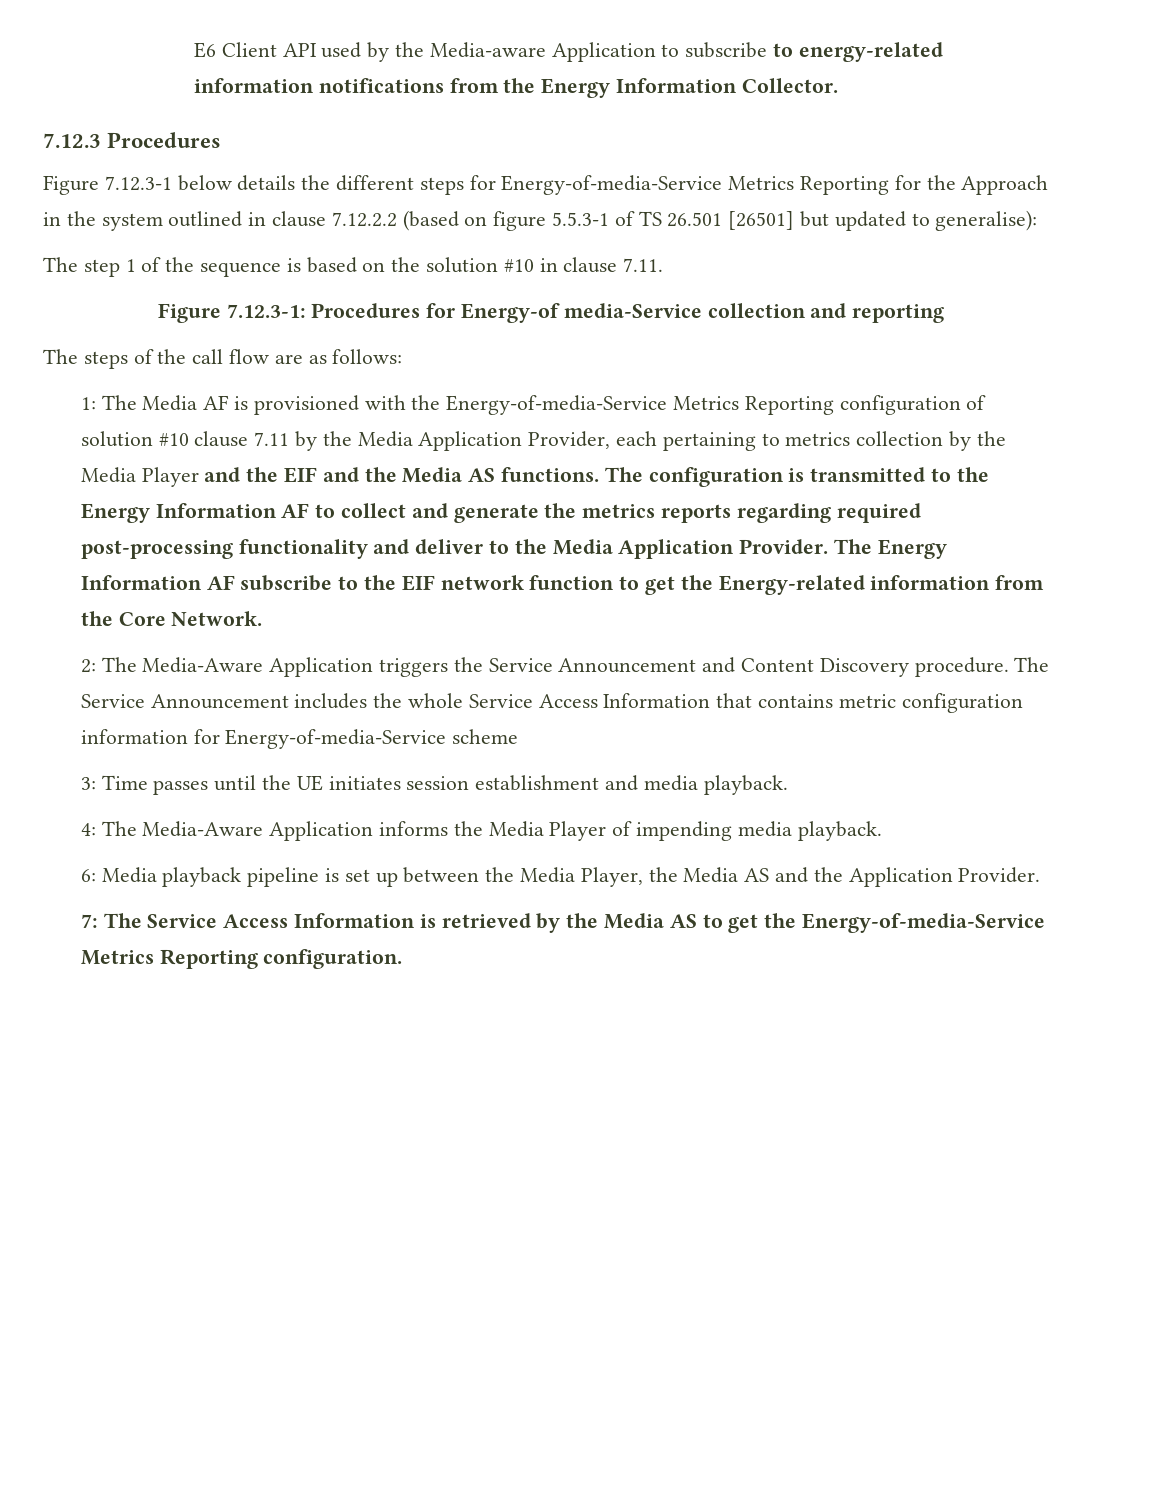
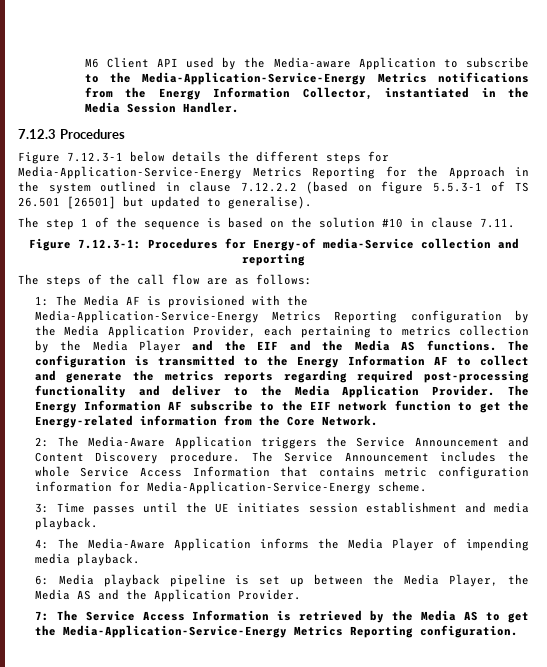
- E6 Client API used by the Media-aware Application to subscribe to energy-related information notifications from the Energy Information Collector.
+ M6 Client API used by the Media-aware Application to subscribe to the Media-Application-Service-Energy Metrics notifications from the Energy Information Collector, instantiated in the Media Session Handler.
- Figure 7.12.3-1 below details the different steps for Energy-of-media-Service Metrics Reporting for the Approach in the system outlined in clause 7.12.2.2 (based on figure 5.5.3-1 of TS 26.501 [26501] but updated to generalise):
+ Figure 7.12.3-1 below details the different steps for Media-Application-Service-Energy Metrics Reporting for the Approach in the system outlined in clause 7.12.2.2 (based on figure 5.5.3-1 of TS 26.501 [26501] but updated to generalise).
- 1: The Media AF is provisioned with the Energy-of-media-Service Metrics Reporting configuration of solution #10 clause 7.11 by the Media Application Provider, each pertaining to metrics collection by the Media Player and the EIF and the Media AS functions.
+ 1: The Media AF is provisioned with the Media-Application-Service-Energy Metrics Reporting configuration by the Media Application Provider, each pertaining to metrics collection by the Media Player and the EIF and the Media AS functions.
- The Service Announcement includes the whole Service Access Information that contains metric configuration information for Energy-of-media-Service scheme
+ The Service Announcement includes the whole Service Access Information that contains metric configuration information for Media-Application-Service-Energy scheme.
- 7: The Service Access Information is retrieved by the Media AS to get the Energy-of-media-Service Metrics Reporting configuration.
+ 7: The Service Access Information is retrieved by the Media AS to get the Media-Application-Service-Energy Metrics Reporting configuration.

